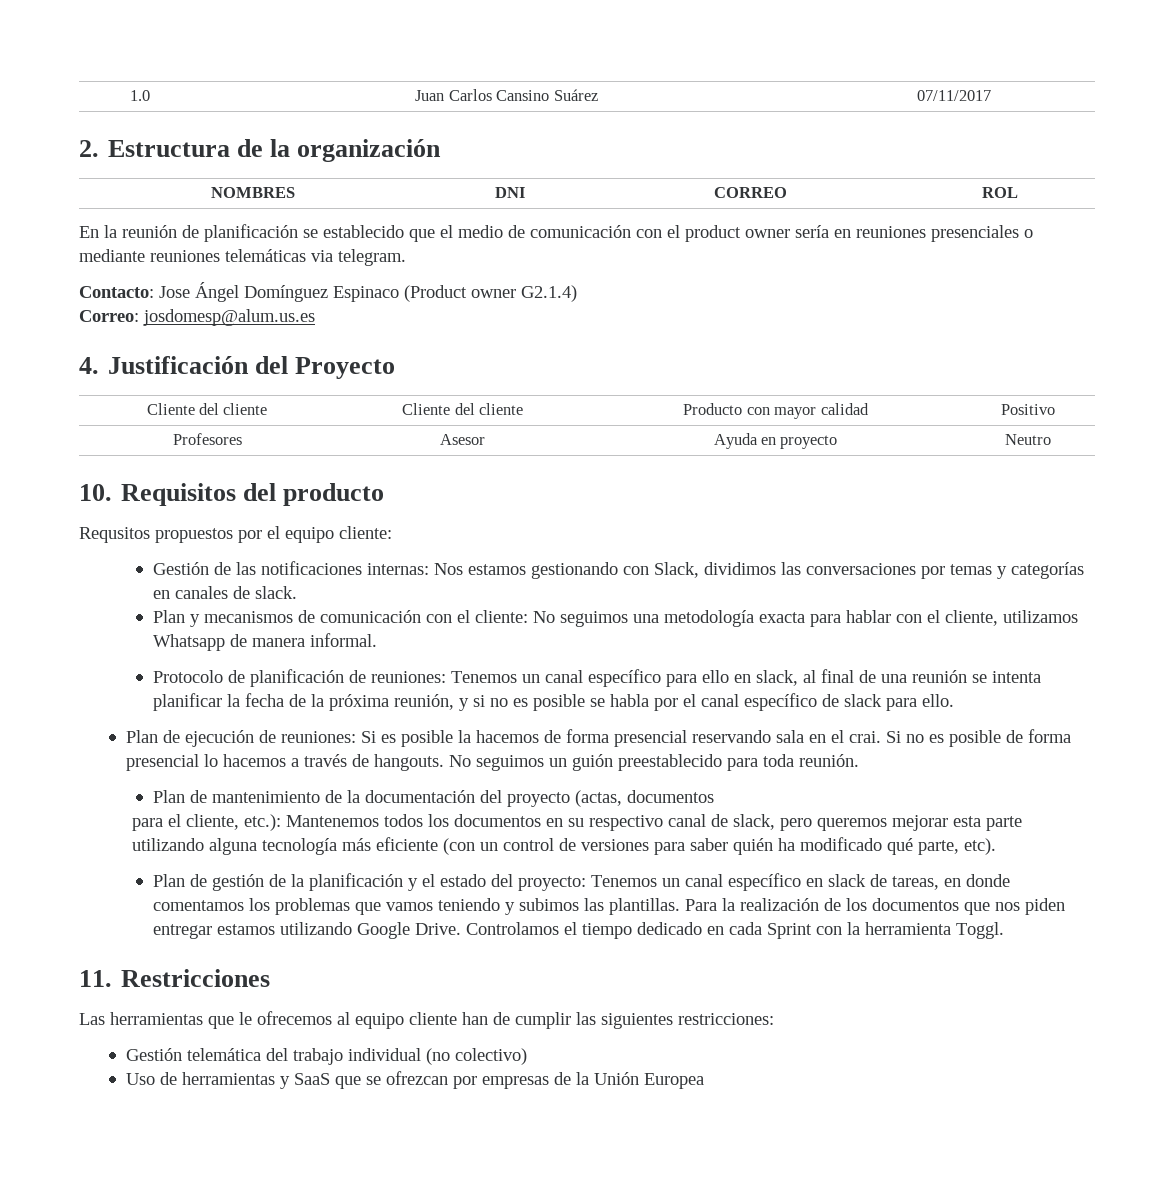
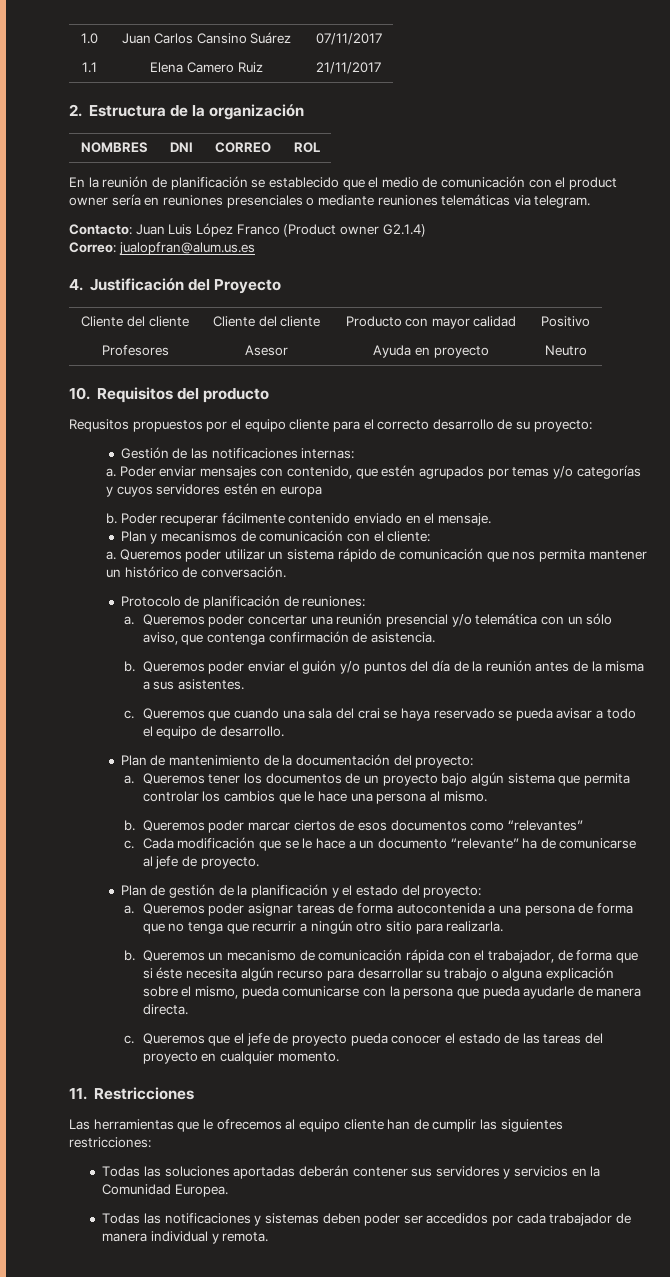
+ 1.1 | Elena Camero Ruiz | 21/11/2017
- Contacto: Jose Ángel Domínguez Espinaco (Product owner G2.1.4)
+ Contacto: Juan Luis López Franco (Product owner G2.1.4)
- Correo: josdomesp@alum.us.es
+ Correo: jualopfran@alum.us.es
- Requsitos propuestos por el equipo cliente:
+ Requsitos propuestos por el equipo cliente para el correcto desarrollo de su proyecto:
- Gestión de las notificaciones internas: Nos estamos gestionando con Slack, dividimos las conversaciones por temas y categorías en canales de slack.
+ Gestión de las notificaciones internas:
+ a. Poder enviar mensajes con contenido, que estén agrupados por temas y/o categorías y cuyos servidores estén en europa
+ b. Poder recuperar fácilmente contenido enviado en el mensaje.
- Plan y mecanismos de comunicación con el cliente: No seguimos una metodología exacta para hablar con el cliente, utilizamos Whatsapp de manera informal.
+ Plan y mecanismos de comunicación con el cliente:
+ a. Queremos poder utilizar un sistema rápido de comunicación que nos permita mantener un histórico de conversación.
- Protocolo de planificación de reuniones: Tenemos un canal específico para ello en slack, al final de una reunión se intenta planificar la fecha de la próxima reunión, y si no es posible se habla por el canal específico de slack para ello.
- Plan de ejecución de reuniones: Si es posible la hacemos de forma presencial reservando sala en el crai. Si no es posible de forma presencial lo hacemos a través de hangouts. No seguimos un guión preestablecido para toda reunión.
+ Protocolo de planificación de reuniones:
+ a. Queremos poder concertar una reunión presencial y/o telemática con un sólo aviso, que contenga confirmación de asistencia.
+ b. Queremos poder enviar el guión y/o puntos del día de la reunión antes de la misma a sus asistentes.
+ c. Queremos que cuando una sala del crai se haya reservado se pueda avisar a todo el equipo de desarrollo.
- Plan de mantenimiento de la documentación del proyecto (actas, documentos
- para el cliente, etc.): Mantenemos todos los documentos en su respectivo canal de slack, pero queremos mejorar esta parte utilizando alguna tecnología más eficiente (con un control de versiones para saber quién ha modificado qué parte, etc).
+ Plan de mantenimiento de la documentación del proyecto:
+ a. Queremos tener los documentos de un proyecto bajo algún sistema que permita controlar los cambios que le hace una persona al mismo.
+ b. Queremos poder marcar ciertos de esos documentos como “relevantes”
+ c. Cada modificación que se le hace a un documento “relevante” ha de comunicarse al jefe de proyecto.
- Plan de gestión de la planificación y el estado del proyecto: Tenemos un canal específico en slack de tareas, en donde comentamos los problemas que vamos teniendo y subimos las plantillas. Para la realización de los documentos que nos piden entregar estamos utilizando Google Drive. Controlamos el tiempo dedicado en cada Sprint con la herramienta Toggl.
+ Plan de gestión de la planificación y el estado del proyecto:
+ a. Queremos poder asignar tareas de forma autocontenida a una persona de forma que no tenga que recurrir a ningún otro sitio para realizarla.
+ b. Queremos un mecanismo de comunicación rápida con el trabajador, de forma que si éste necesita algún recurso para desarrollar su trabajo o alguna explicación sobre el mismo, pueda comunicarse con la persona que pueda ayudarle de manera directa.
+ c. Queremos que el jefe de proyecto pueda conocer el estado de las tareas del proyecto en cualquier momento.
- Gestión telemática del trabajo individual (no colectivo)
- Uso de herramientas y SaaS que se ofrezcan por empresas de la Unión Europea
+ Todas las soluciones aportadas deberán contener sus servidores y servicios en la Comunidad Europea.
+ Todas las notificaciones y sistemas deben poder ser accedidos por cada trabajador de manera individual y remota.

